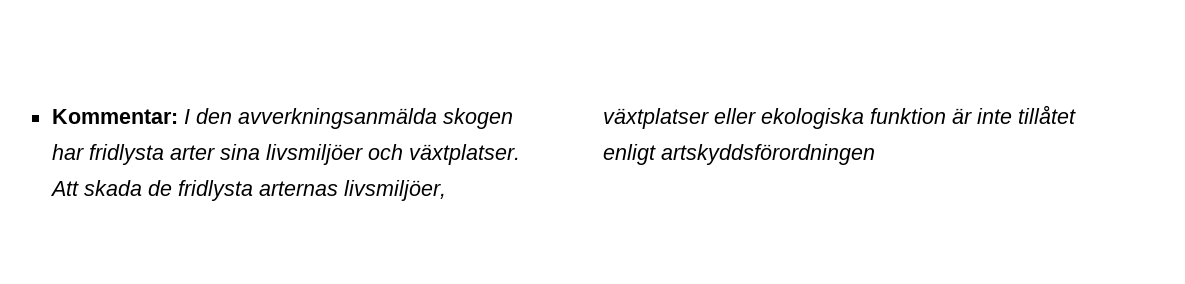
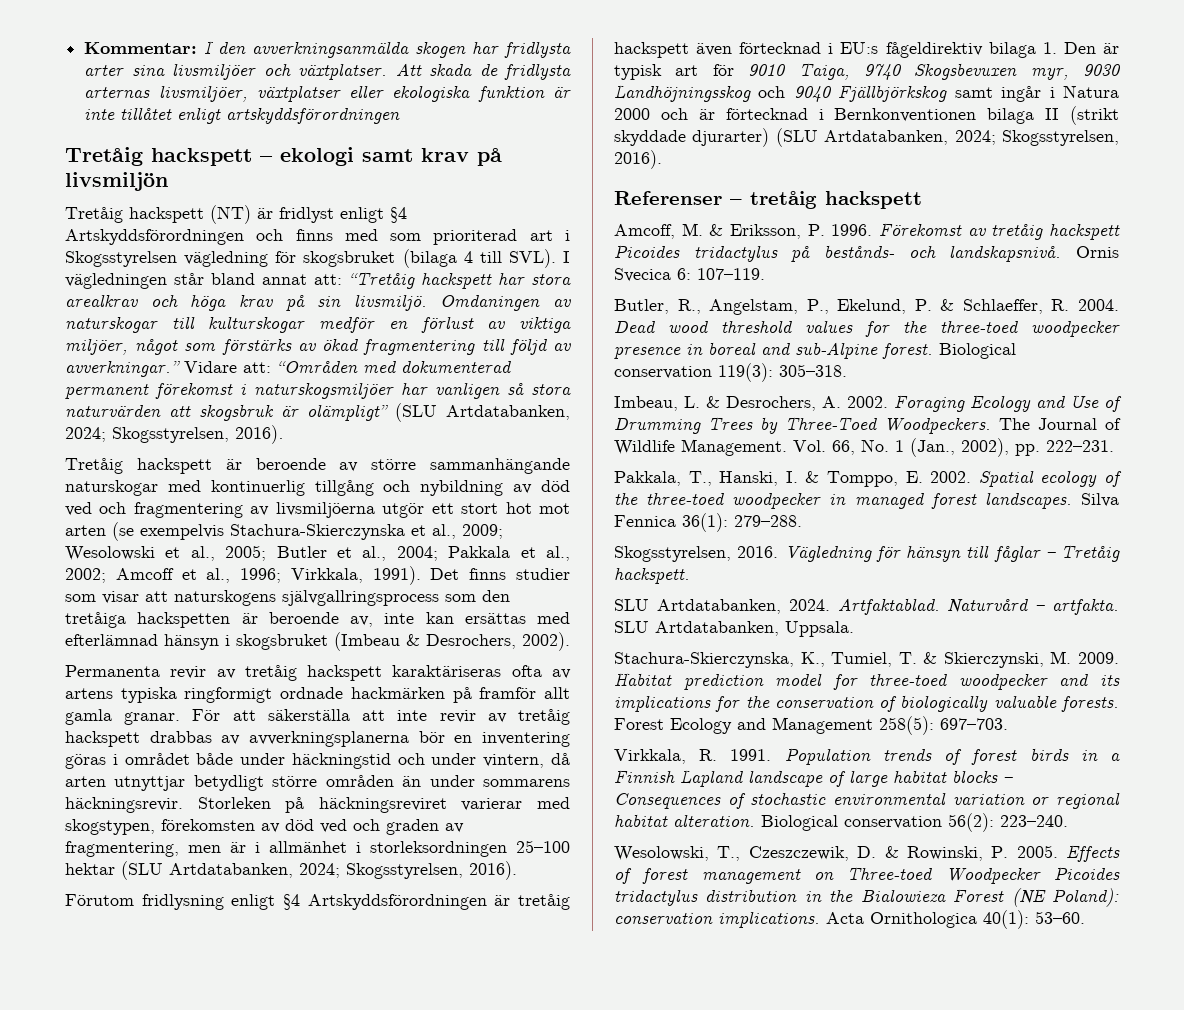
+ Tretåig hackspett – ekologi samt krav på livsmiljön
+ Tretåig hackspett (NT) är fridlyst enligt §4 Artskyddsförordningen och finns med som prioriterad art i Skogsstyrelsen vägledning för skogsbruket (bilaga 4 till SVL). I vägledningen står bland annat att: “Tretåig hackspett har stora arealkrav och höga krav på sin livsmiljö. Omdaningen av naturskogar till kulturskogar medför en förlust av viktiga miljöer, något som förstärks av ökad fragmentering till följd av avverkningar.” Vidare att: “Områden med dokumenterad permanent förekomst i naturskogsmiljöer har vanligen så stora naturvärden att skogsbruk är olämpligt” (SLU Artdatabanken, 2024; Skogsstyrelsen, 2016).
+ Tretåig hackspett är beroende av större sammanhängande naturskogar med kontinuerlig tillgång och nybildning av död ved och fragmentering av livsmiljöerna utgör ett stort hot mot arten (se exempelvis Stachura-Skierczynska et al., 2009; Wesolowski et al., 2005; Butler et al., 2004; Pakkala et al., 2002; Amcoff et al., 1996; Virkkala, 1991). Det finns studier som visar att naturskogens självgallringsprocess som den tretåiga hackspetten är beroende av, inte kan ersättas med efterlämnad hänsyn i skogsbruket (Imbeau & Desrochers, 2002).
+ Permanenta revir av tretåig hackspett karaktäriseras ofta av artens typiska ringformigt ordnade hackmärken på framför allt gamla granar. För att säkerställa att inte revir av tretåig hackspett drabbas av avverkningsplanerna bör en inventering göras i området både under häckningstid och under vintern, då arten utnyttjar betydligt större områden än under sommarens häckningsrevir. Storleken på häckningsreviret varierar med skogstypen, förekomsten av död ved och graden av fragmentering, men är i allmänhet i storleksordningen 25–100 hektar (SLU Artdatabanken, 2024; Skogsstyrelsen, 2016).
+ Förutom fridlysning enligt §4 Artskyddsförordningen är tretåig hackspett även förtecknad i EU:s fågeldirektiv bilaga 1. Den är typisk art för 9010 Taiga, 9740 Skogsbevuxen myr, 9030 Landhöjningsskog och 9040 Fjällbjörkskog samt ingår i Natura 2000 och är förtecknad i Bernkonventionen bilaga II (strikt skyddade djurarter) (SLU Artdatabanken, 2024; Skogsstyrelsen, 2016).
+ Referenser – tretåig hackspett
+ Amcoff, M. & Eriksson, P. 1996. Förekomst av tretåig hackspett Picoides tridactylus på bestånds- och landskapsnivå. Ornis Svecica 6: 107–119.
+ Butler, R., Angelstam, P., Ekelund, P. & Schlaeffer, R. 2004. Dead wood threshold values for the three-toed woodpecker presence in boreal and sub-Alpine forest. Biological conservation 119(3): 305–318.
+ Imbeau, L. & Desrochers, A. 2002. Foraging Ecology and Use of Drumming Trees by Three-Toed Woodpeckers. The Journal of Wildlife Management. Vol. 66, No. 1 (Jan., 2002), pp. 222–231.
+ Pakkala, T., Hanski, I. & Tomppo, E. 2002. Spatial ecology of the three-toed woodpecker in managed forest landscapes. Silva Fennica 36(1): 279–288.
+ Skogsstyrelsen, 2016. Vägledning för hänsyn till fåglar – Tretåig hackspett.
+ SLU Artdatabanken, 2024. Artfaktablad. Naturvård – artfakta. SLU Artdatabanken, Uppsala.
+ Stachura-Skierczynska, K., Tumiel, T. & Skierczynski, M. 2009. Habitat prediction model for three-toed woodpecker and its implications for the conservation of biologically valuable forests. Forest Ecology and Management 258(5): 697–703.
+ Virkkala, R. 1991. Population trends of forest birds in a Finnish Lapland landscape of large habitat blocks – Consequences of stochastic environmental variation or regional habitat alteration. Biological conservation 56(2): 223–240.
+ Wesolowski, T., Czeszczewik, D. & Rowinski, P. 2005. Effects of forest management on Three-toed Woodpecker Picoides tridactylus distribution in the Bialowieza Forest (NE Poland): conservation implications. Acta Ornithologica 40(1): 53–60.

